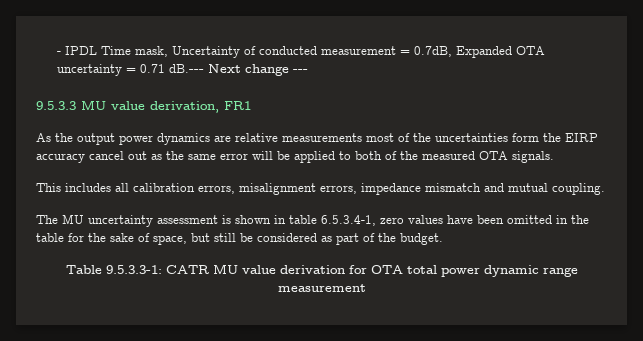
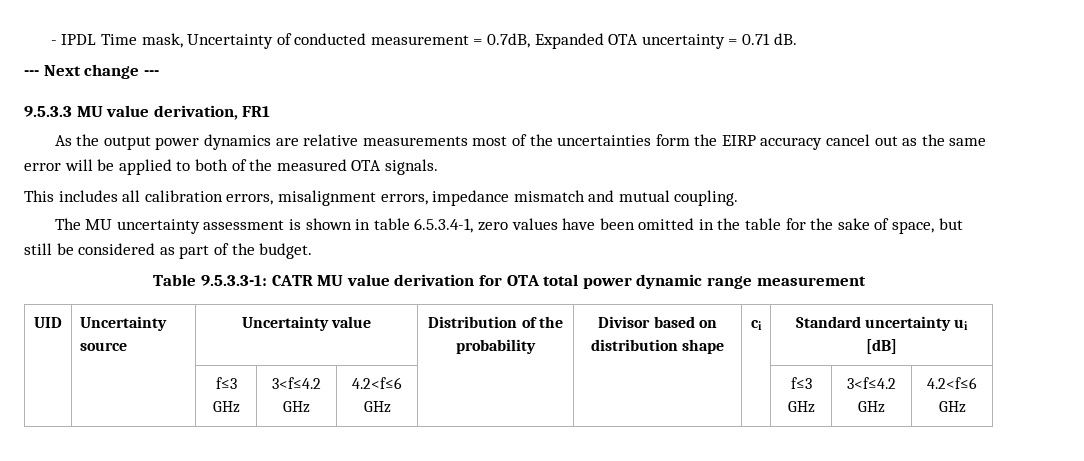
- - IPDL Time mask, Uncertainty of conducted measurement = 0.7dB, Expanded OTA uncertainty = 0.71 dB.--- Next change ---
+ - IPDL Time mask, Uncertainty of conducted measurement = 0.7dB, Expanded OTA uncertainty = 0.71 dB.
+ --- Next change ---
+ UID | Uncertainty source | Uncertainty value | Distribution of the probability | Divisor based on distribution shape | ci | Standard uncertainty ui [dB]
+ | | f≤3 GHz | 3<f≤4.2 GHz | 4.2<f≤6 GHz | | | | f≤3 GHz | 3<f≤4.2 GHz | 4.2<f≤6 GHz

